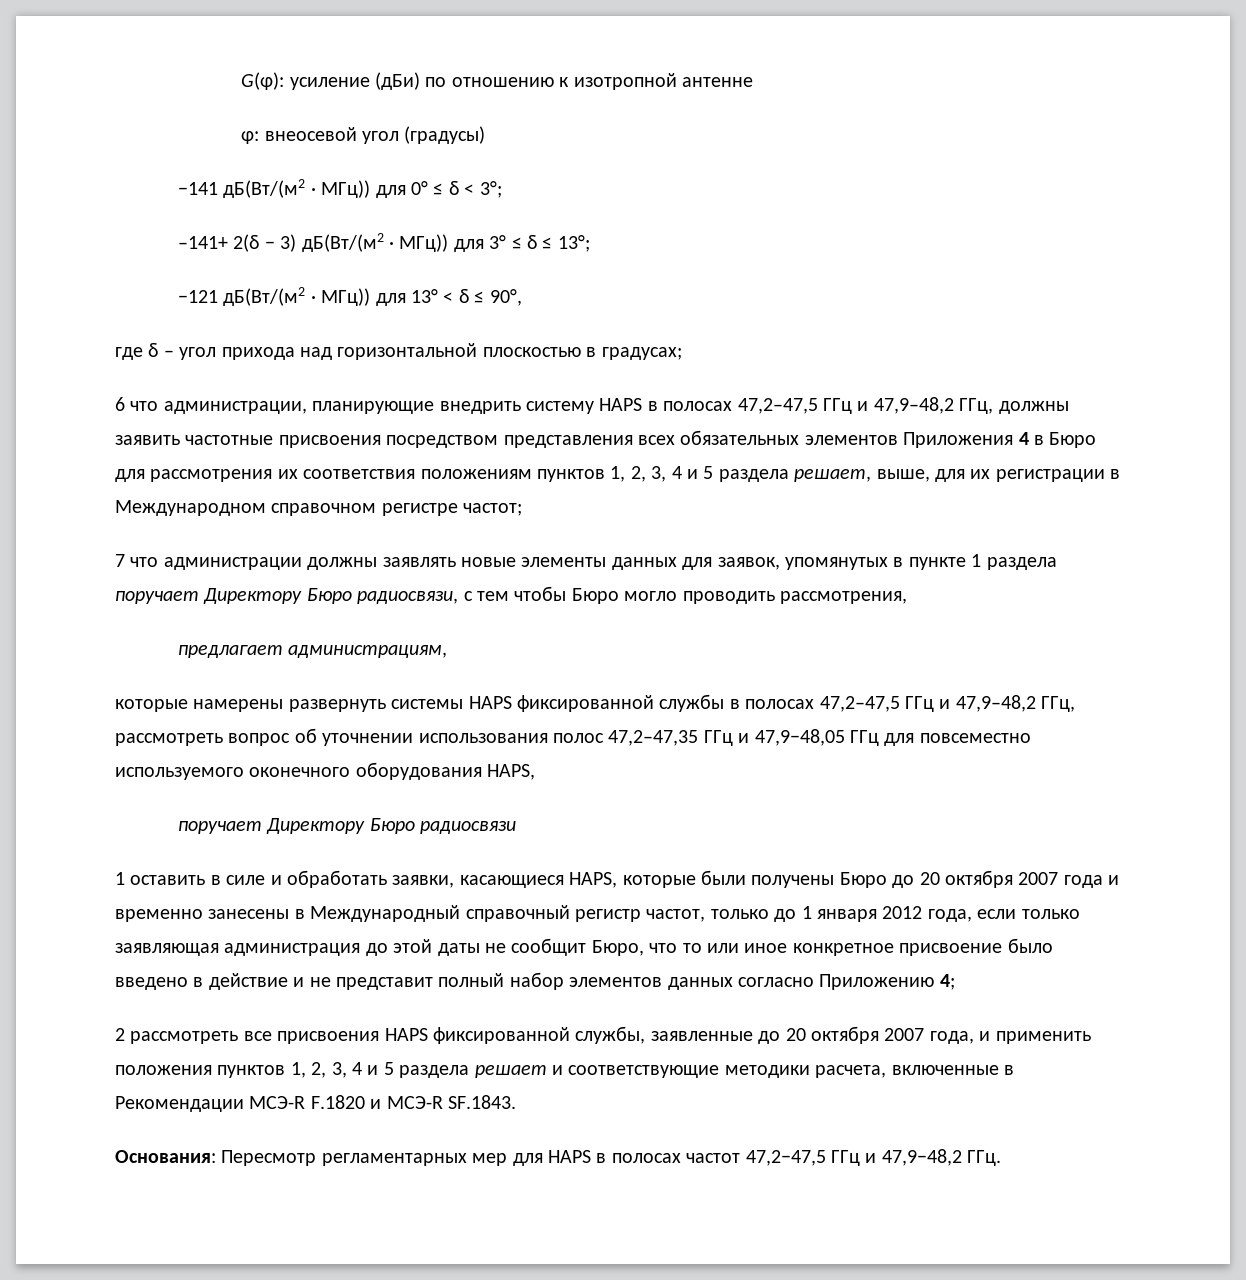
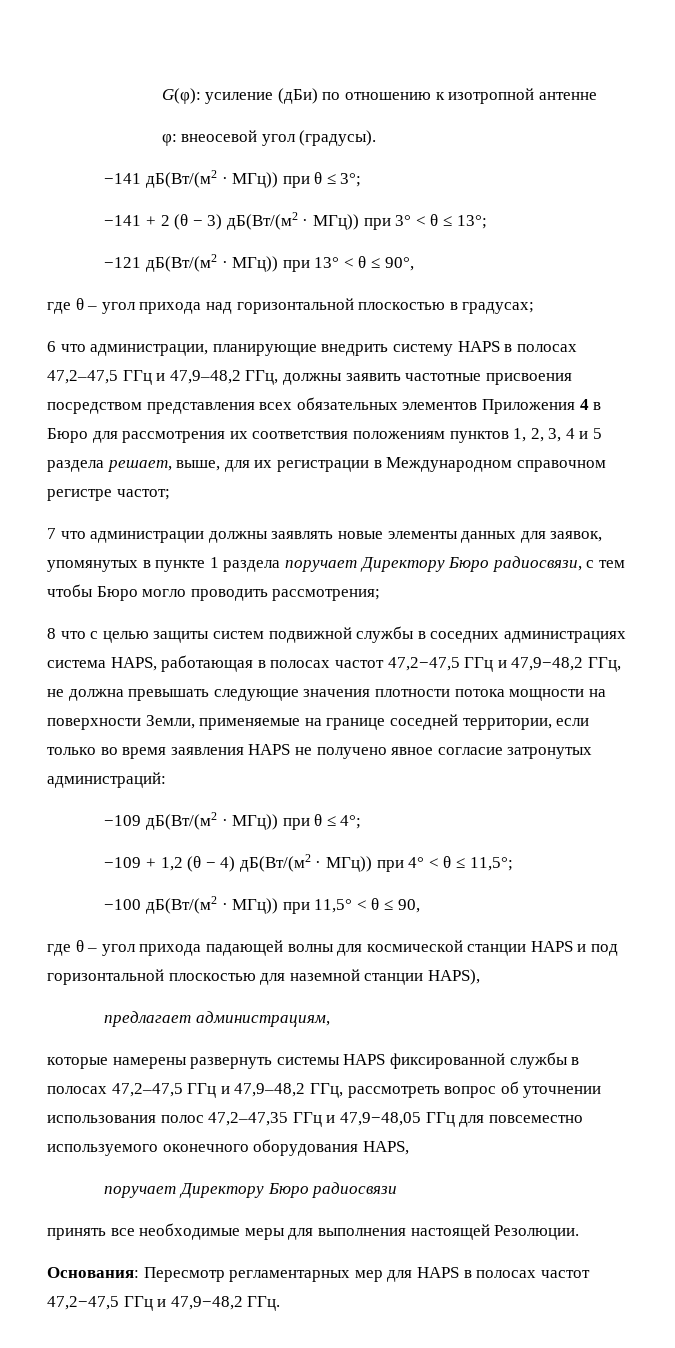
- φ: внеосевой угол (градусы)
+ φ: внеосевой угол (градусы).
- −141 дБ(Вт/(м2 · МГц)) для 0° ≤ δ < 3°;
- –141+ 2(δ − 3) дБ(Вт/(м2 · МГц)) для 3° ≤ δ ≤ 13°;
+ −141 дБ(Вт/(м2 · МГц)) при θ ≤ 3°;
+ −141 + 2 (θ − 3) дБ(Вт/(м2 · МГц)) при 3° < θ ≤ 13°;
- −121 дБ(Вт/(м2 · МГц)) для 13° < δ ≤ 90°,
+ −121 дБ(Вт/(м2 · МГц)) при 13° < θ ≤ 90°,
- где δ – угол прихода над горизонтальной плоскостью в градусах;
+ где θ – угол прихода над горизонтальной плоскостью в градусах;
- 7 что администрации должны заявлять новые элементы данных для заявок, упомянутых в пункте 1 раздела поручает Директору Бюро радиосвязи, с тем чтобы Бюро могло проводить рассмотрения,
+ 7 что администрации должны заявлять новые элементы данных для заявок, упомянутых в пункте 1 раздела поручает Директору Бюро радиосвязи, с тем чтобы Бюро могло проводить рассмотрения;
+ 8 что с целью защиты систем подвижной службы в соседних администрациях система HAPS, работающая в полосах частот 47,2−47,5 ГГц и 47,9−48,2 ГГц, не должна превышать следующие значения плотности потока мощности на поверхности Земли, применяемые на границе соседней территории, если только во время заявления HAPS не получено явное согласие затронутых администраций:
+ −109 дБ(Вт/(м2 · МГц)) при θ ≤ 4°;
+ −109 + 1,2 (θ − 4) дБ(Вт/(м2 · МГц)) при 4° < θ ≤ 11,5°;
+ −100 дБ(Вт/(м2 · МГц)) при 11,5° < θ ≤ 90,
+ где θ – угол прихода падающей волны для космической станции HAPS и под горизонтальной плоскостью для наземной станции HAPS),
- 1 оставить в силе и обработать заявки, касающиеся HAPS, которые были получены Бюро до 20 октября 2007 года и временно занесены в Международный справочный регистр частот, только до 1 января 2012 года, если только заявляющая администрация до этой даты не сообщит Бюро, что то или иное конкретное присвоение было введено в действие и не представит полный набор элементов данных согласно Приложению 4;
- 2 рассмотреть все присвоения HAPS фиксированной службы, заявленные до 20 октября 2007 года, и применить положения пунктов 1, 2, 3, 4 и 5 раздела решает и соответствующие методики расчета, включенные в Рекомендации МСЭ-R F.1820 и МСЭ-R SF.1843.
+ принять все необходимые меры для выполнения настоящей Резолюции.

